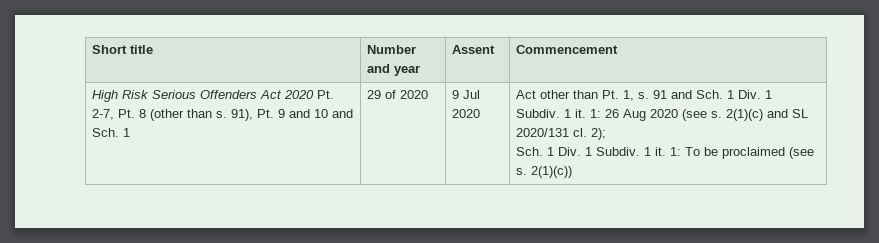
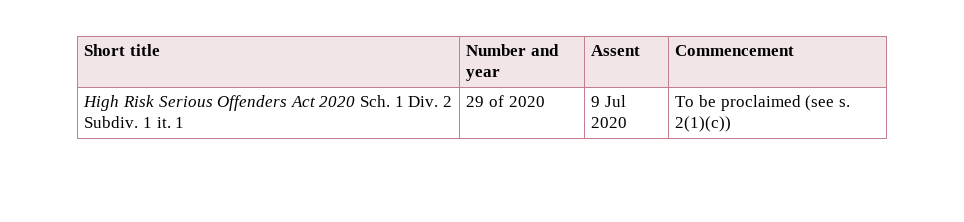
- High Risk Serious Offenders Act 2020 Pt. 2-7, Pt. 8 (other than s. 91), Pt. 9 and 10 and Sch. 1
+ High Risk Serious Offenders Act 2020 Sch. 1 Div. 2 Subdiv. 1 it. 1
- Act other than Pt. 1, s. 91 and Sch. 1 Div. 1 Subdiv. 1 it. 1: 26 Aug 2020 (see s. 2(1)(c) and SL 2020/131 cl. 2);
- Sch. 1 Div. 1 Subdiv. 1 it. 1: To be proclaimed (see s.
+ To be proclaimed (see s.

